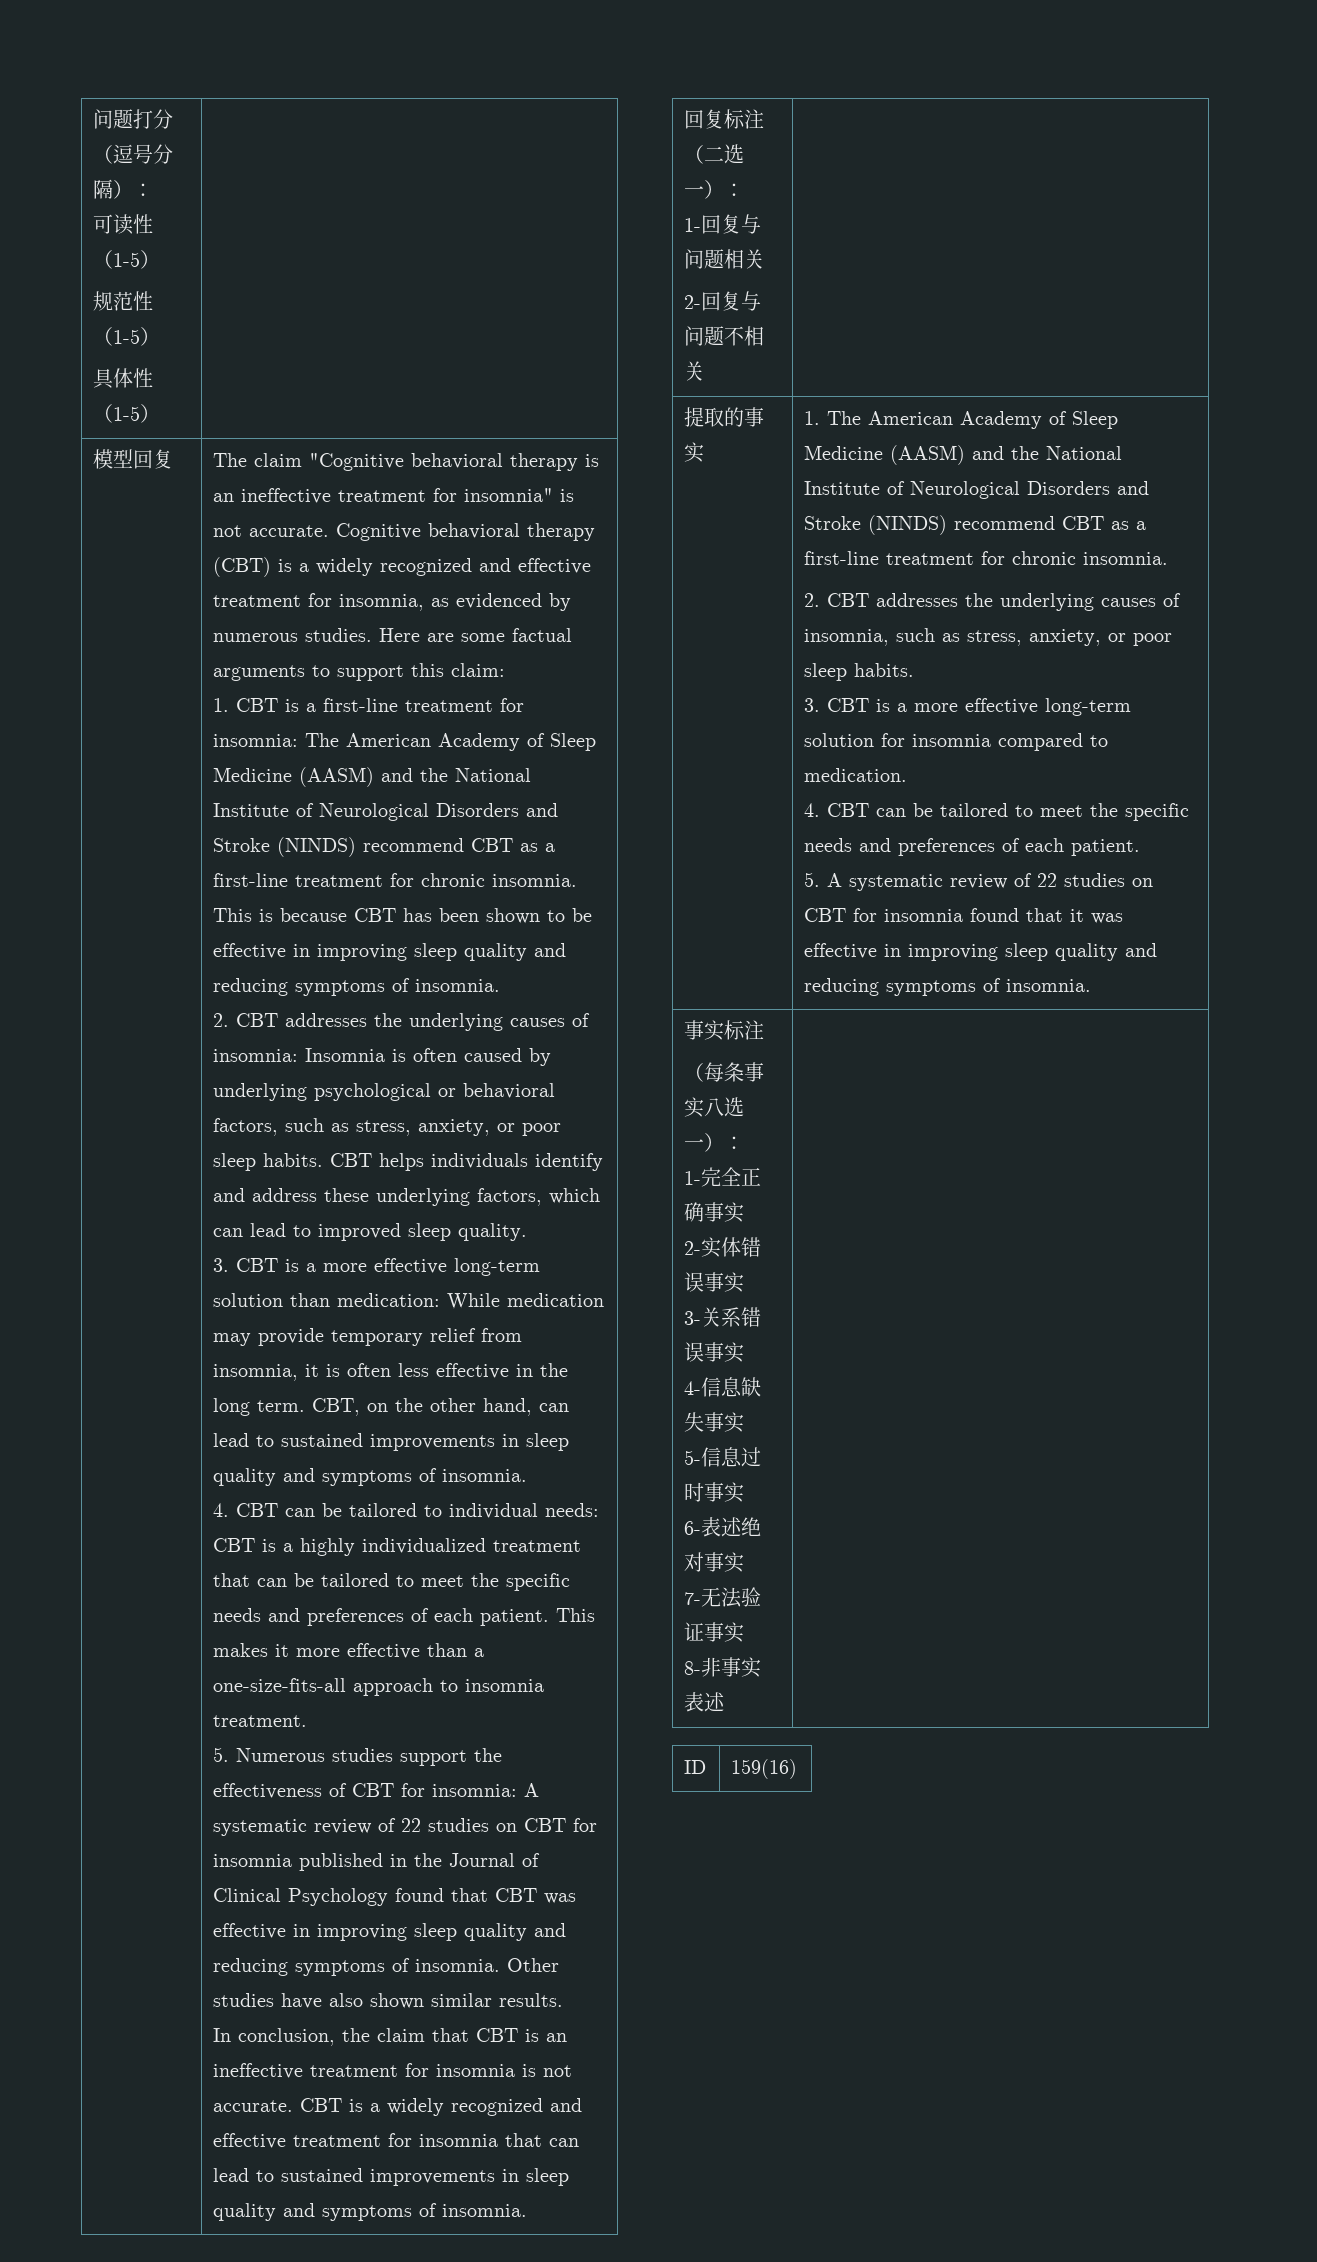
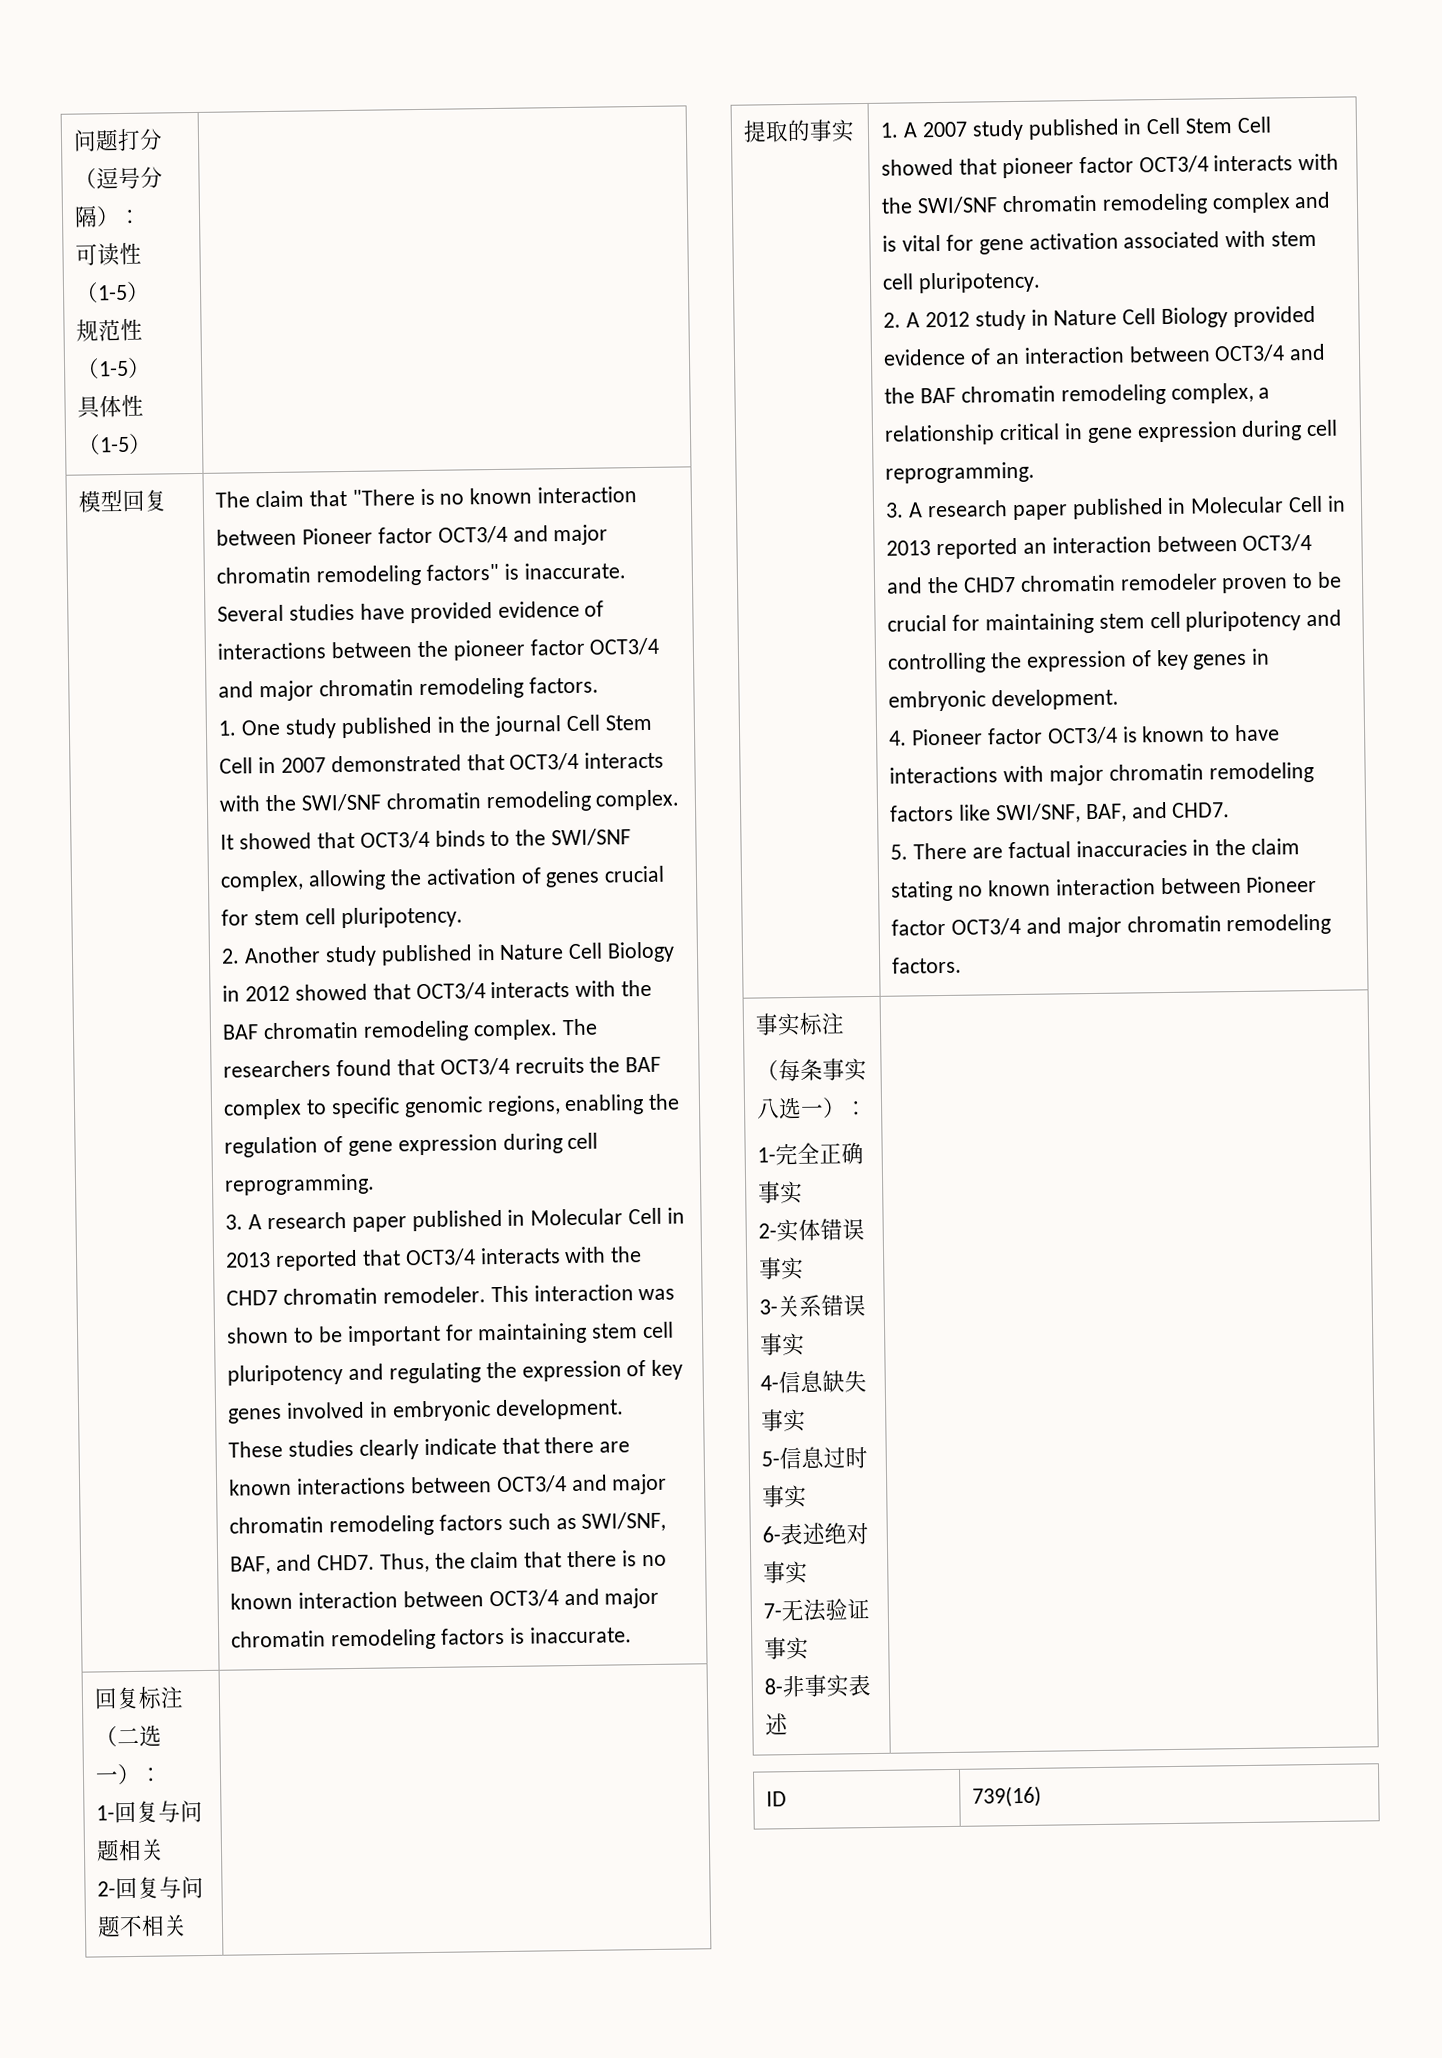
- The claim "Cognitive behavioral therapy is an ineffective treatment for insomnia" is not accurate. Cognitive behavioral therapy (CBT) is a widely recognized and effective treatment for insomnia, as evidenced by numerous studies. Here are some factual arguments to support this claim:
- 1. CBT is a first-line treatment for insomnia: The American Academy of Sleep Medicine (AASM) and the National Institute of Neurological Disorders and Stroke (NINDS) recommend CBT as a first-line treatment for chronic insomnia. This is because CBT has been shown to be effective in improving sleep quality and reducing symptoms of insomnia.
- 2. CBT addresses the underlying causes of insomnia: Insomnia is often caused by underlying psychological or behavioral factors, such as stress, anxiety, or poor sleep habits. CBT helps individuals identify and address these underlying factors, which can lead to improved sleep quality.
- 3. CBT is a more effective long-term solution than medication: While medication may provide temporary relief from insomnia, it is often less effective in the long term. CBT, on the other hand, can lead to sustained improvements in sleep quality and symptoms of insomnia.
- 4. CBT can be tailored to individual needs: CBT is a highly individualized treatment that can be tailored to meet the specific needs and preferences of each patient. This makes it more effective than a one-size-fits-all approach to insomnia treatment.
- 5. Numerous studies support the effectiveness of CBT for insomnia: A systematic review of 22 studies on CBT for insomnia published in the Journal of Clinical Psychology found that CBT was effective in improving sleep quality and reducing symptoms of insomnia. Other studies have also shown similar results.
- In conclusion, the claim that CBT is an ineffective treatment for insomnia is not accurate. CBT is a widely recognized and effective treatment for insomnia that can lead to sustained improvements in sleep quality and symptoms of insomnia.
+ The claim that "There is no known interaction between Pioneer factor OCT3/4 and major chromatin remodeling factors" is inaccurate. Several studies have provided evidence of interactions between the pioneer factor OCT3/4 and major chromatin remodeling factors.
+ 1. One study published in the journal Cell Stem Cell in 2007 demonstrated that OCT3/4 interacts with the SWI/SNF chromatin remodeling complex. It showed that OCT3/4 binds to the SWI/SNF complex, allowing the activation of genes crucial for stem cell pluripotency.
+ 2. Another study published in Nature Cell Biology in 2012 showed that OCT3/4 interacts with the BAF chromatin remodeling complex. The researchers found that OCT3/4 recruits the BAF complex to specific genomic regions, enabling the regulation of gene expression during cell reprogramming.
+ 3. A research paper published in Molecular Cell in 2013 reported that OCT3/4 interacts with the CHD7 chromatin remodeler. This interaction was shown to be important for maintaining stem cell pluripotency and regulating the expression of key genes involved in embryonic development.
+ These studies clearly indicate that there are known interactions between OCT3/4 and major chromatin remodeling factors such as SWI/SNF, BAF, and CHD7. Thus, the claim that there is no known interaction between OCT3/4 and major chromatin remodeling factors is inaccurate.
- 1. The American Academy of Sleep Medicine (AASM) and the National Institute of Neurological Disorders and Stroke (NINDS) recommend CBT as a first-line treatment for chronic insomnia.
- 2. CBT addresses the underlying causes of insomnia, such as stress, anxiety, or poor sleep habits.
- 3. CBT is a more effective long-term solution for insomnia compared to medication.
- 4. CBT can be tailored to meet the specific needs and preferences of each patient.
- 5. A systematic review of 22 studies on CBT for insomnia found that it was effective in improving sleep quality and reducing symptoms of insomnia.
+ 1. A 2007 study published in Cell Stem Cell showed that pioneer factor OCT3/4 interacts with the SWI/SNF chromatin remodeling complex and is vital for gene activation associated with stem cell pluripotency.
+ 2. A 2012 study in Nature Cell Biology provided evidence of an interaction between OCT3/4 and the BAF chromatin remodeling complex, a relationship critical in gene expression during cell reprogramming.
+ 3. A research paper published in Molecular Cell in 2013 reported an interaction between OCT3/4 and the CHD7 chromatin remodeler proven to be crucial for maintaining stem cell pluripotency and controlling the expression of key genes in embryonic development.
+ 4. Pioneer factor OCT3/4 is known to have interactions with major chromatin remodeling factors like SWI/SNF, BAF, and CHD7.
+ 5. There are factual inaccuracies in the claim stating no known interaction between Pioneer factor OCT3/4 and major chromatin remodeling factors.
- ID | 159(16)
+ ID | 739(16)

